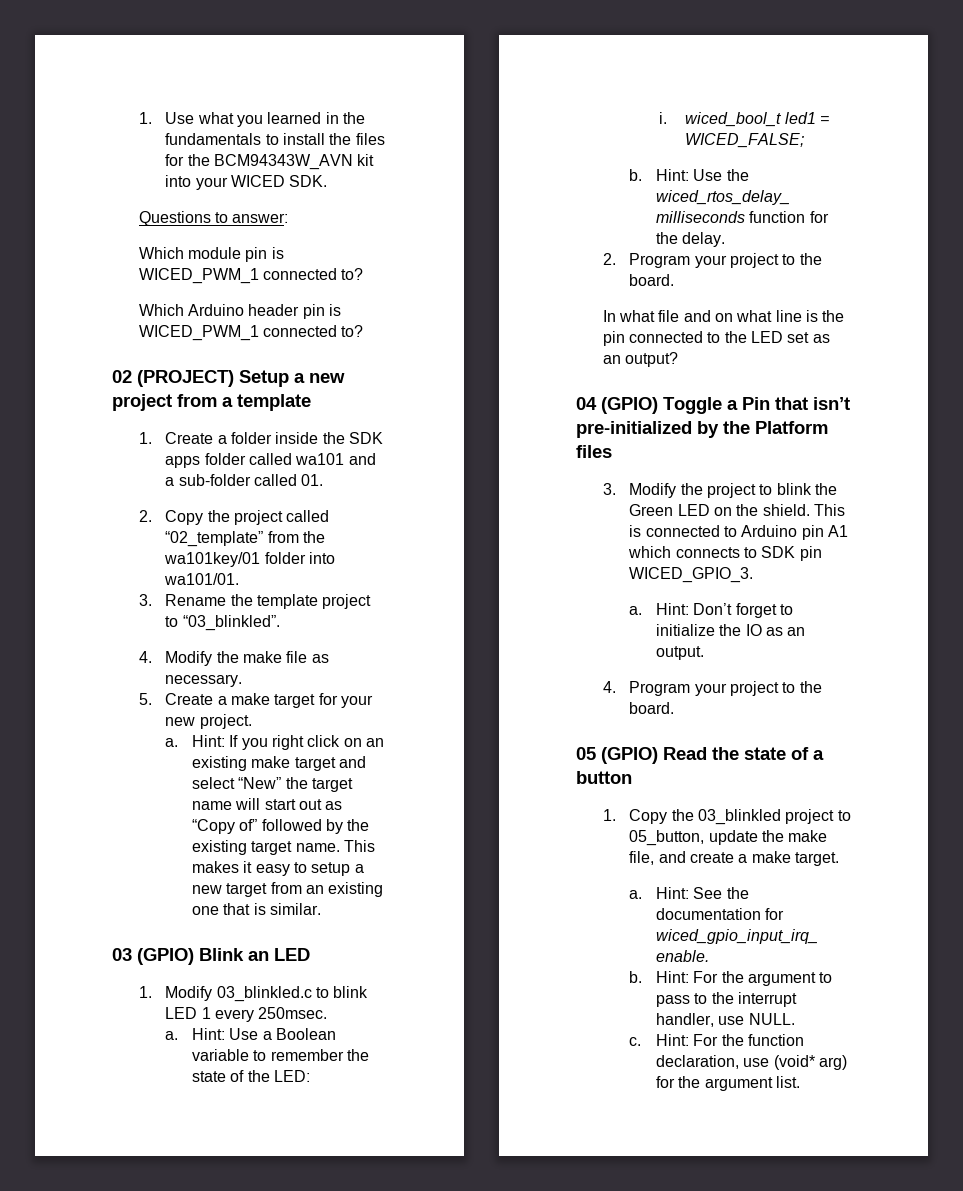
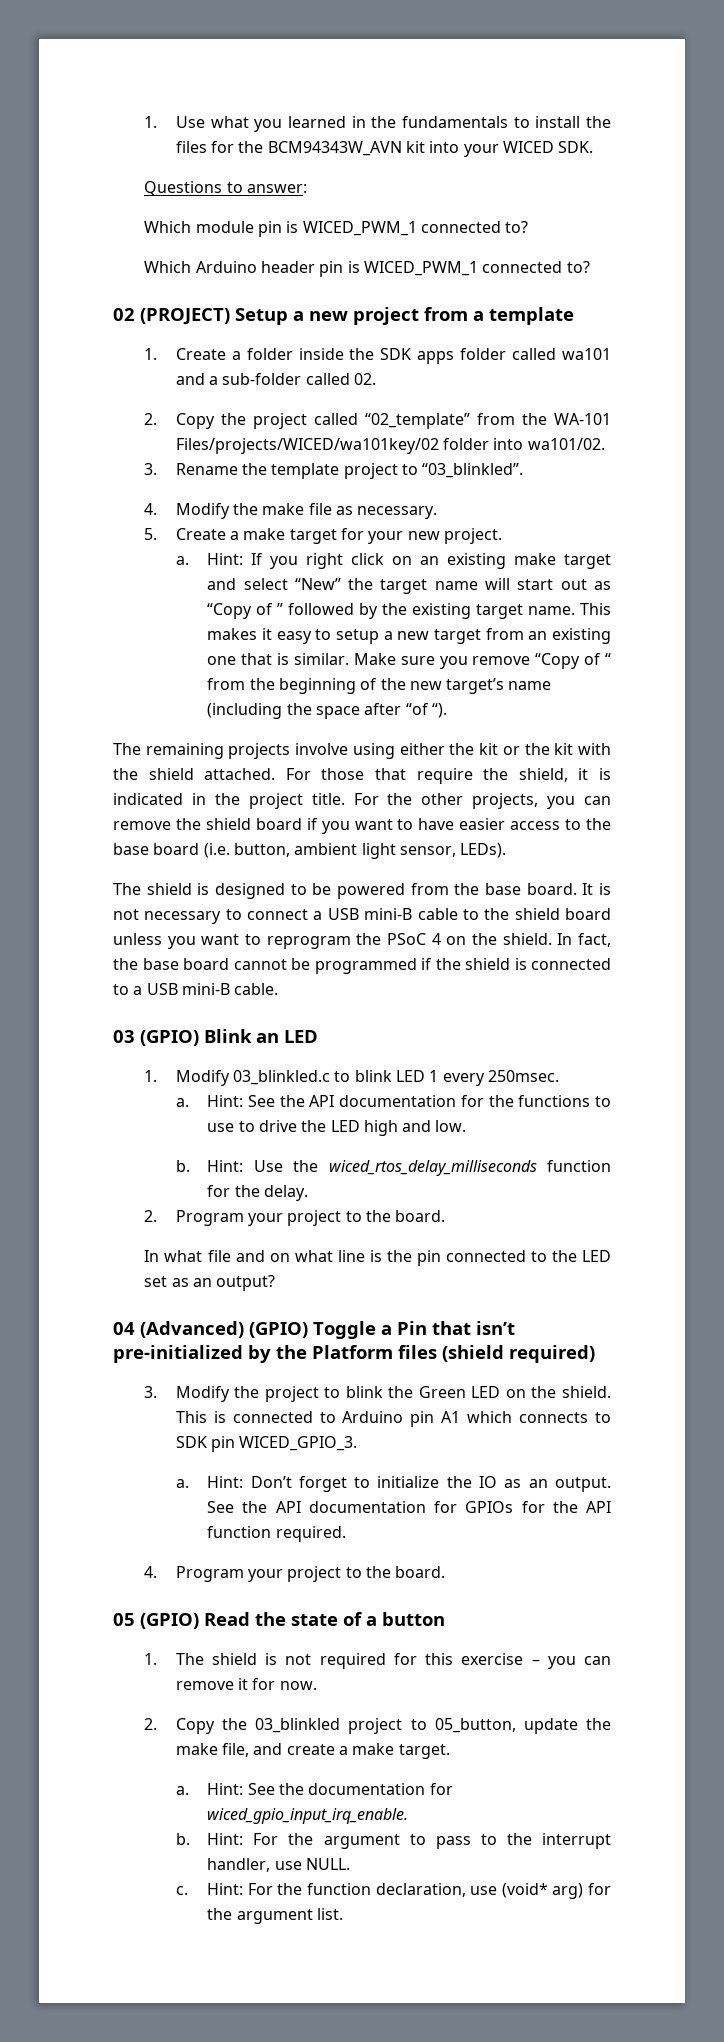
- 1. Create a folder inside the SDK apps folder called wa101 and a sub-folder called 01.
+ 1. Create a folder inside the SDK apps folder called wa101 and a sub-folder called 02.
- 2. Copy the project called “02_template” from the wa101key/01 folder into wa101/01.
+ 2. Copy the project called “02_template” from the WA-101 Files/projects/WICED/wa101key/02 folder into wa101/02.
- Hint: If you right click on an existing make target and select “New” the target name will start out as “Copy of” followed by the existing target name.
+ Hint: If you right click on an existing make target and select “New” the target name will start out as “Copy of ” followed by the existing target name.
+ Make sure you remove “Copy of “ from the beginning of the new target’s name (including the space after “of “).
+ The remaining projects involve using either the kit or the kit with the shield attached. For those that require the shield, it is indicated in the project title. For the other projects, you can remove the shield board if you want to have easier access to the base board (i.e. button, ambient light sensor, LEDs).
+ The shield is designed to be powered from the base board. It is not necessary to connect a USB mini-B cable to the shield board unless you want to reprogram the PSoC 4 on the shield. In fact, the base board cannot be programmed if the shield is connected to a USB mini-B cable.
- Hint: Use a Boolean variable to remember the state of the LED:
- i. wiced_bool_t led1 = WICED_FALSE;
+ Hint: See the API documentation for the functions to use to drive the LED high and low.
- 04 (GPIO) Toggle a Pin that isn’t pre-initialized by the Platform files
+ 04 (Advanced) (GPIO) Toggle a Pin that isn’t pre-initialized by the Platform files (shield required)
+ See the API documentation for GPIOs for the API function required.
- 1. Copy the 03_blinkled project to 05_button, update the make file, and create a make target.
+ 1. The shield is not required for this exercise – you can remove it for now.
+ 2. Copy the 03_blinkled project to 05_button, update the make file, and create a make target.

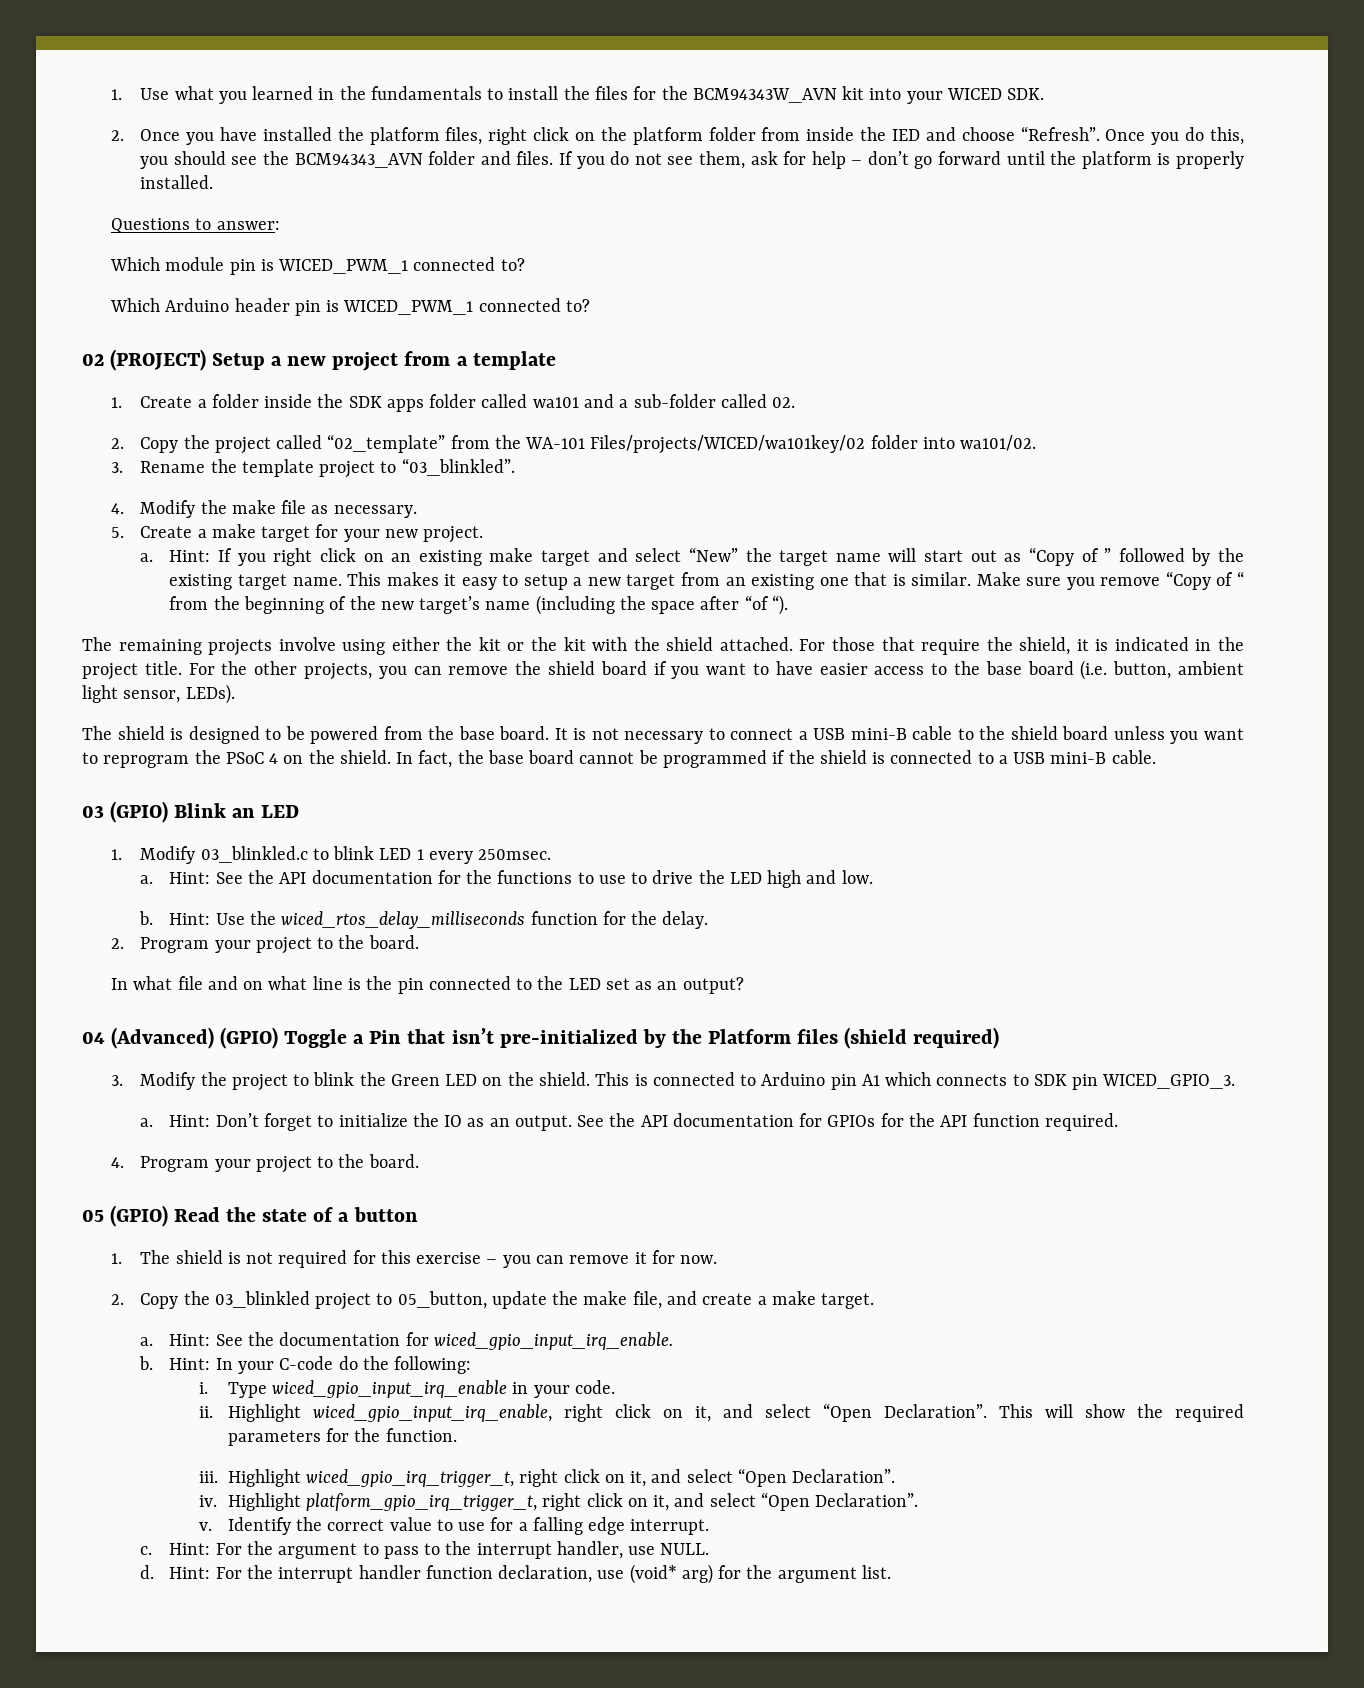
+ 2. Once you have installed the platform files, right click on the platform folder from inside the IED and choose “Refresh”. Once you do this, you should see the BCM94343_AVN folder and files. If you do not see them, ask for help – don’t go forward until the platform is properly installed.
- Hint: For the argument to pass to the interrupt handler, use NULL.
+ Hint: In your C-code do the following:
+ i. Type wiced_gpio_input_irq_enable in your code.
+ ii. Highlight wiced_gpio_input_irq_enable, right click on it, and select “Open Declaration”. This will show the required parameters for the function.
+ iii. Highlight wiced_gpio_irq_trigger_t, right click on it, and select “Open Declaration”.
+ iv. Highlight platform_gpio_irq_trigger_t, right click on it, and select “Open Declaration”.
+ v. Identify the correct value to use for a falling edge interrupt.
+ c. Hint: For the argument to pass to the interrupt handler, use NULL.
- c. Hint: For the function declaration, use (void* arg) for the argument list.
+ d. Hint: For the interrupt handler function declaration, use (void* arg) for the argument list.

